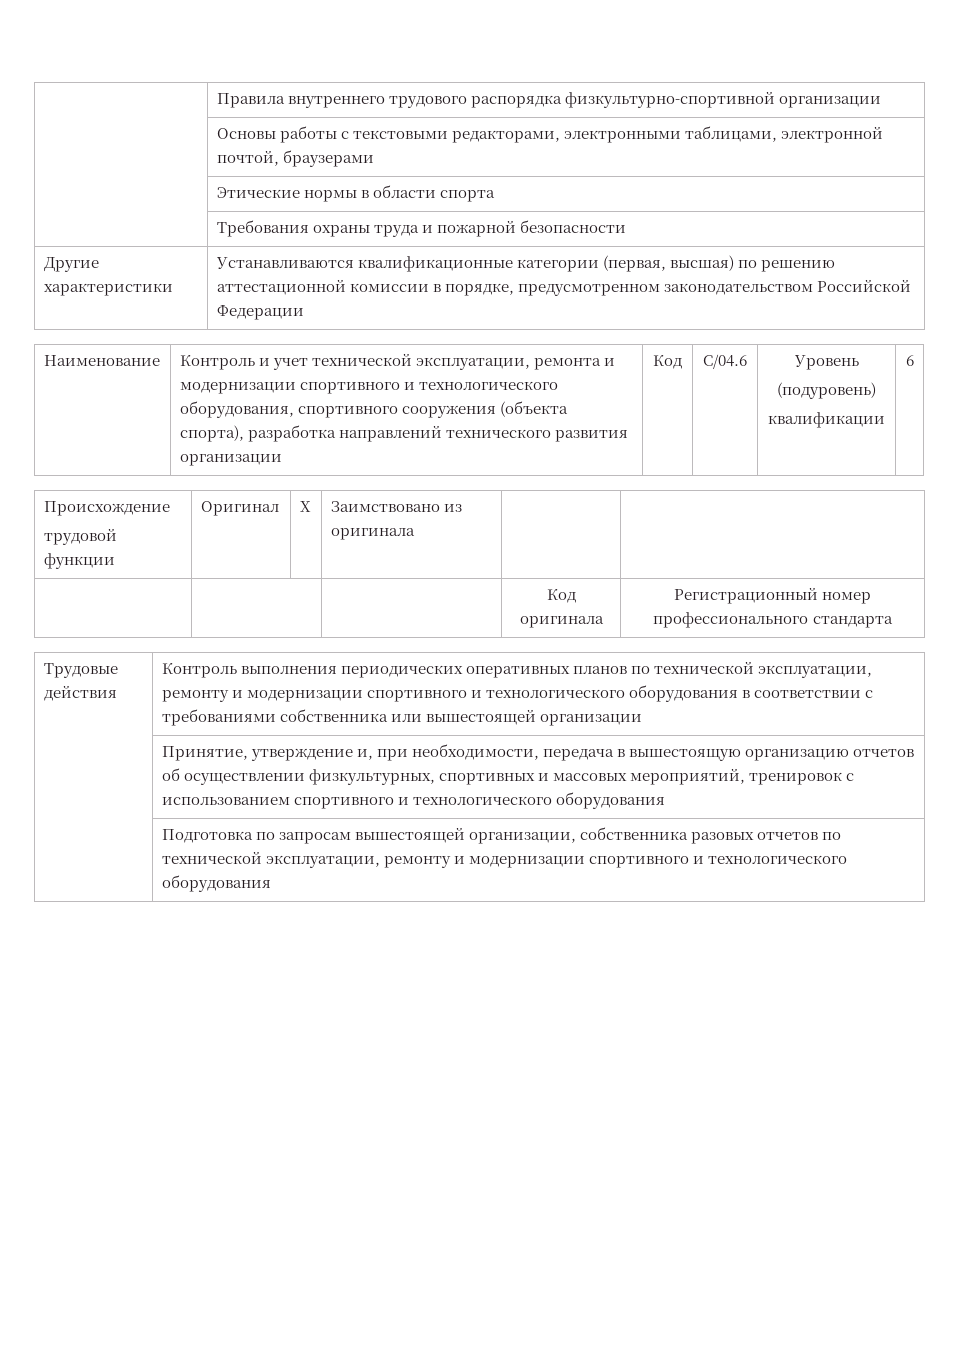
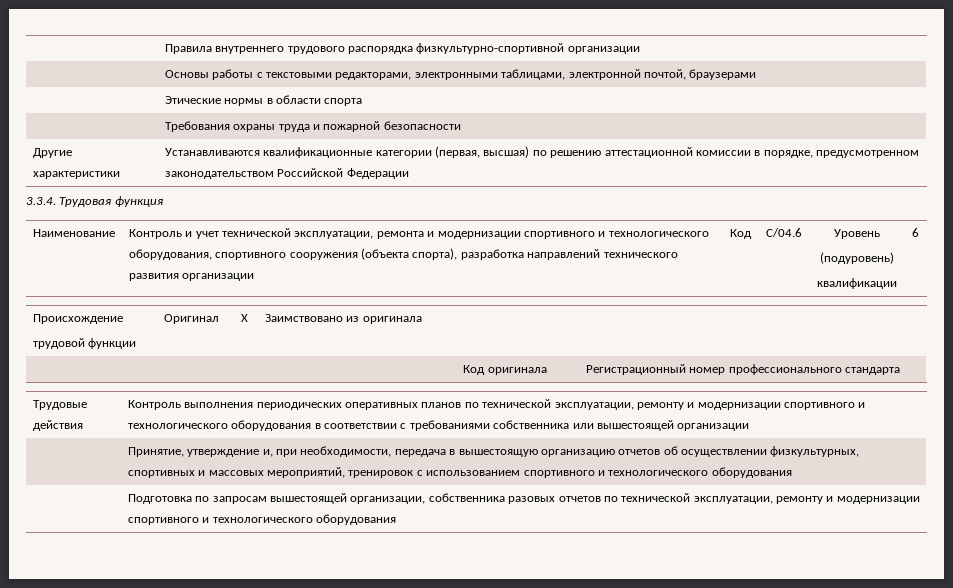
+ 3.3.4. Трудовая функция

